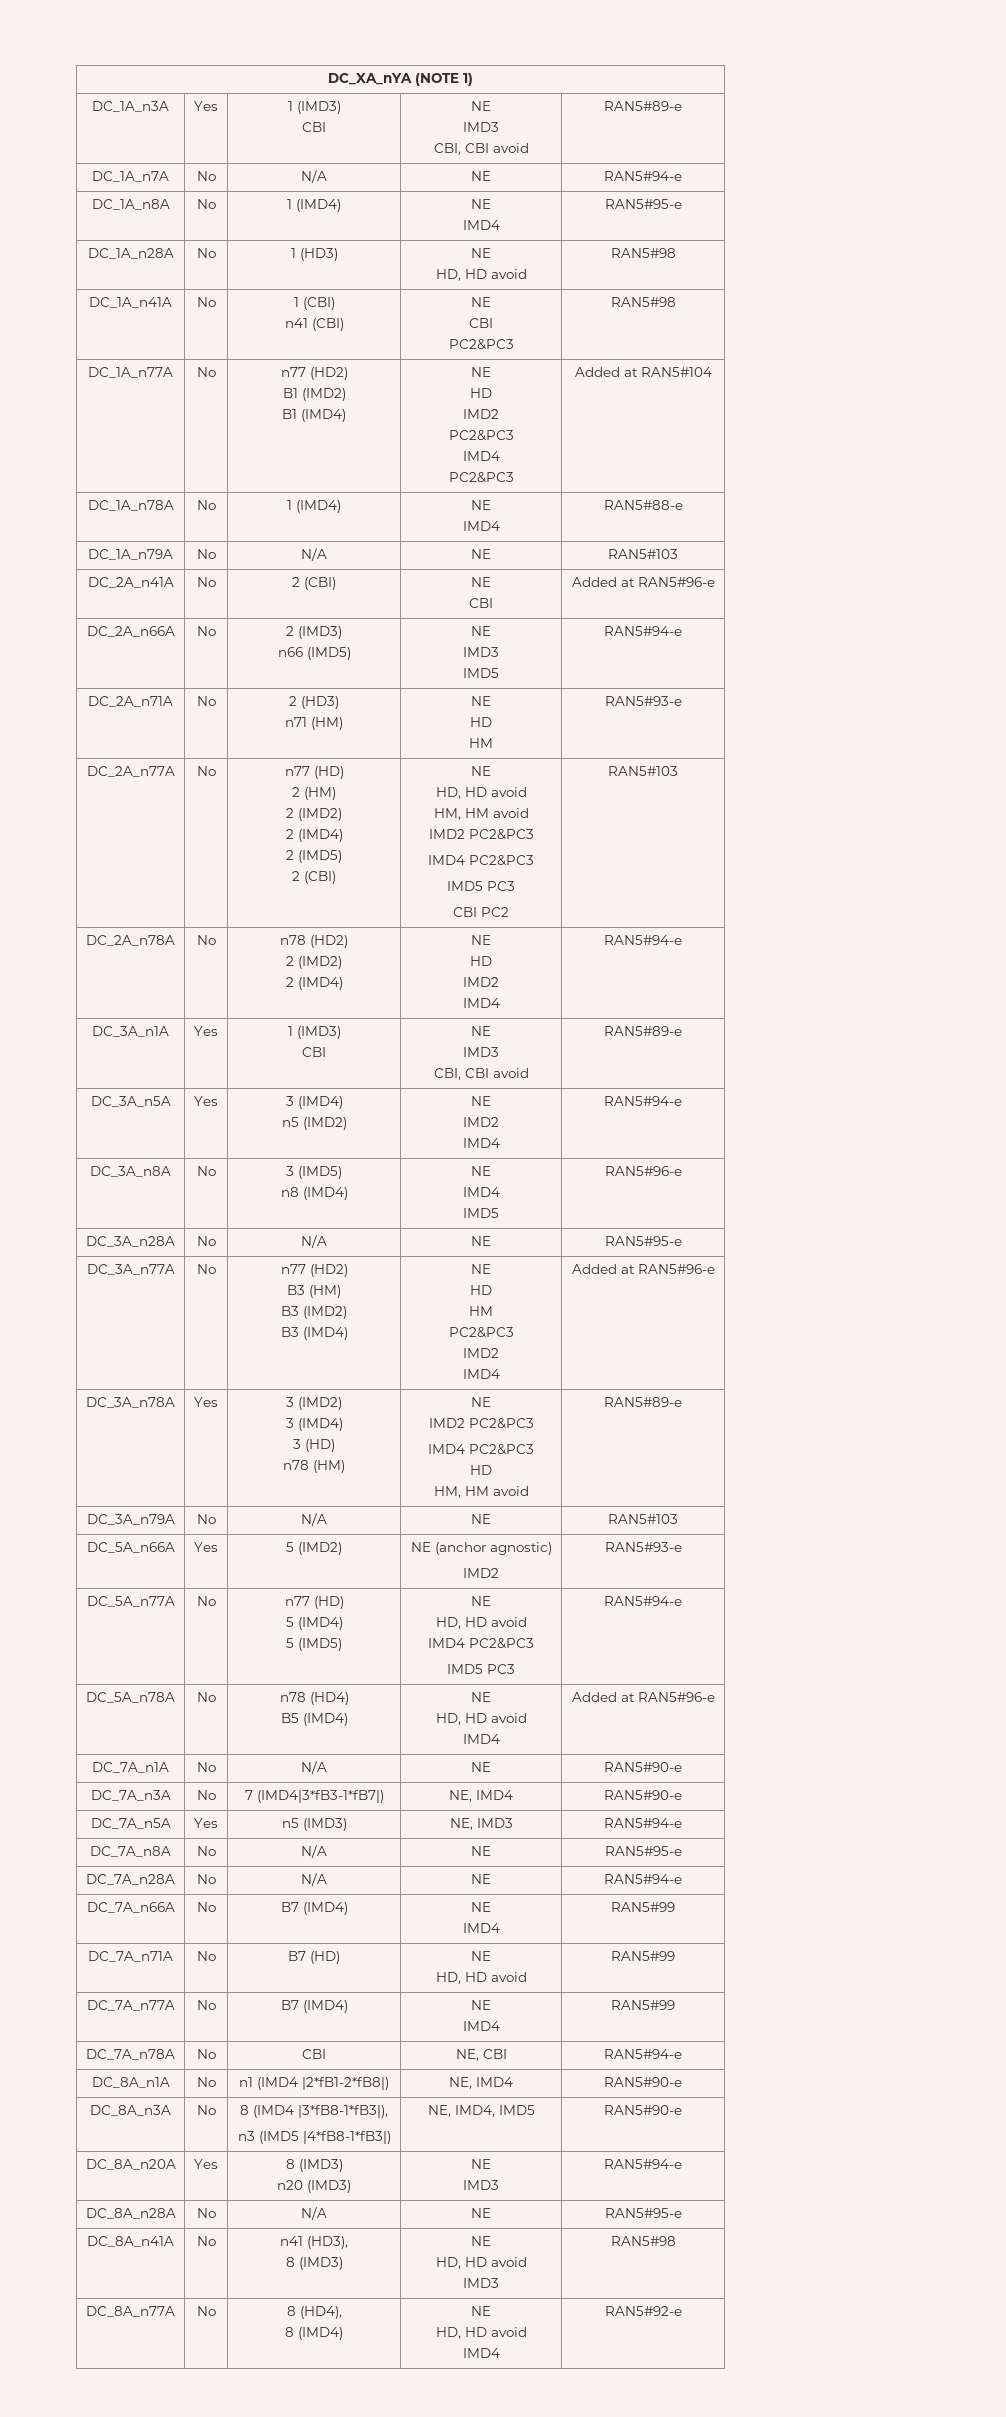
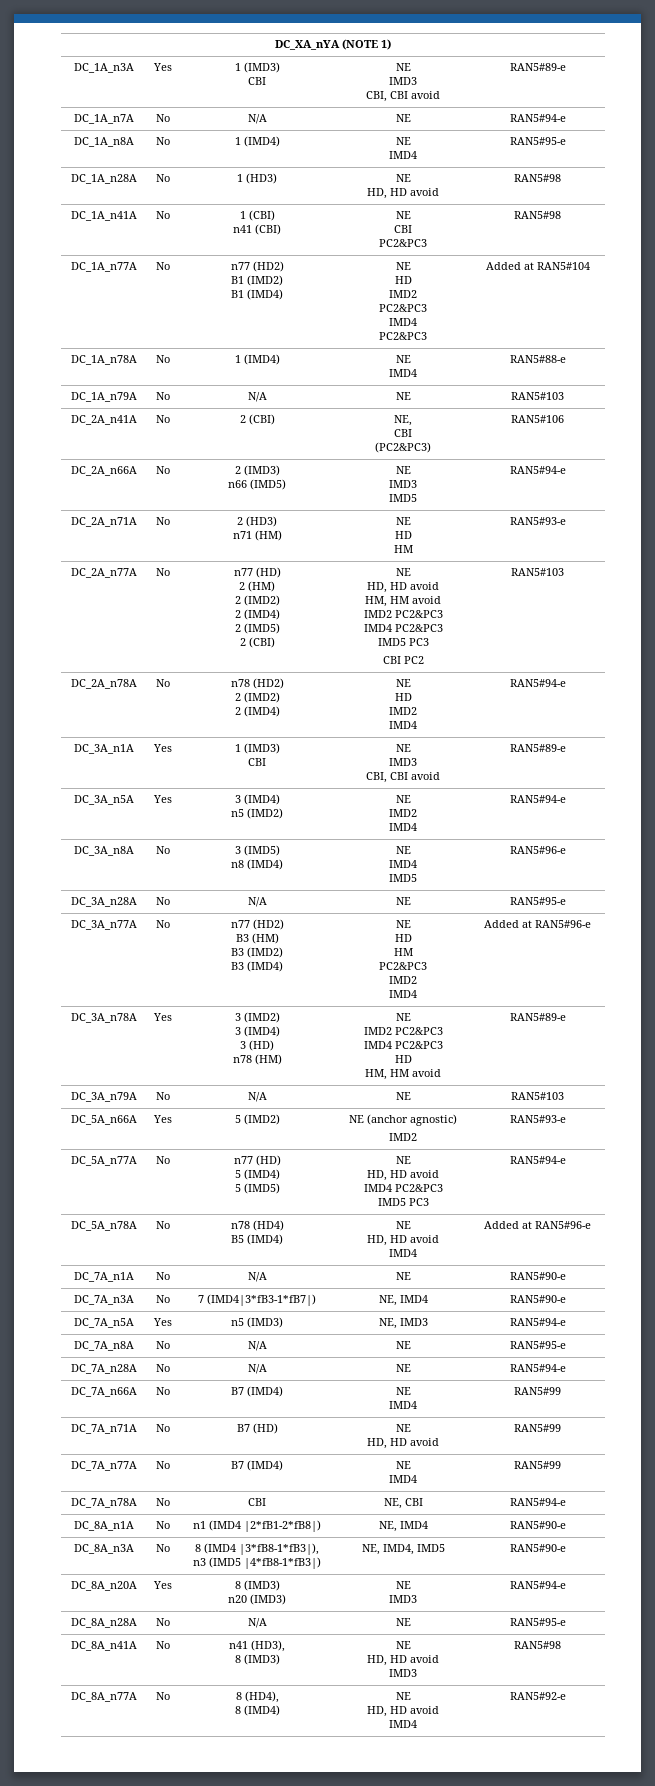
- DC_2A_n41A | No | 2 (CBI) | NE
- CBI | Added at RAN5#96-e
+ DC_2A_n41A | No | 2 (CBI) | NE,
+ CBI
+ (PC2&PC3) | RAN5#106

